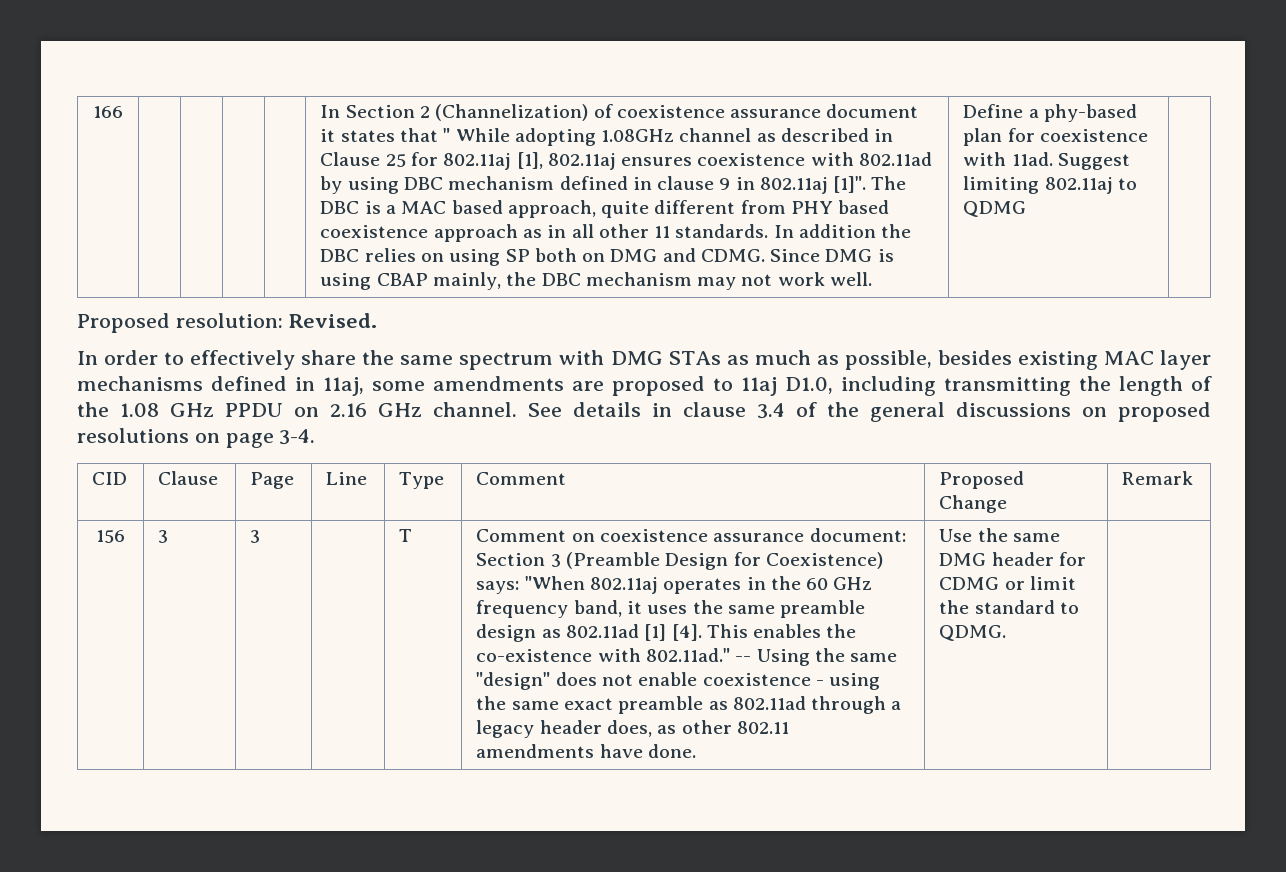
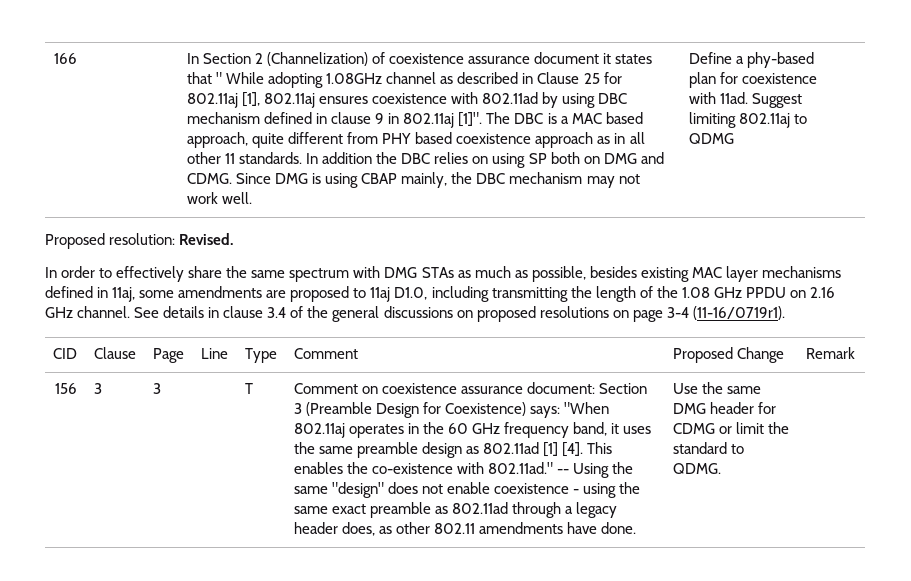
- See details in clause 3.4 of the general discussions on proposed resolutions on page 3-4.
+ See details in clause 3.4 of the general discussions on proposed resolutions on page 3-4 (11-16/0719r1).

